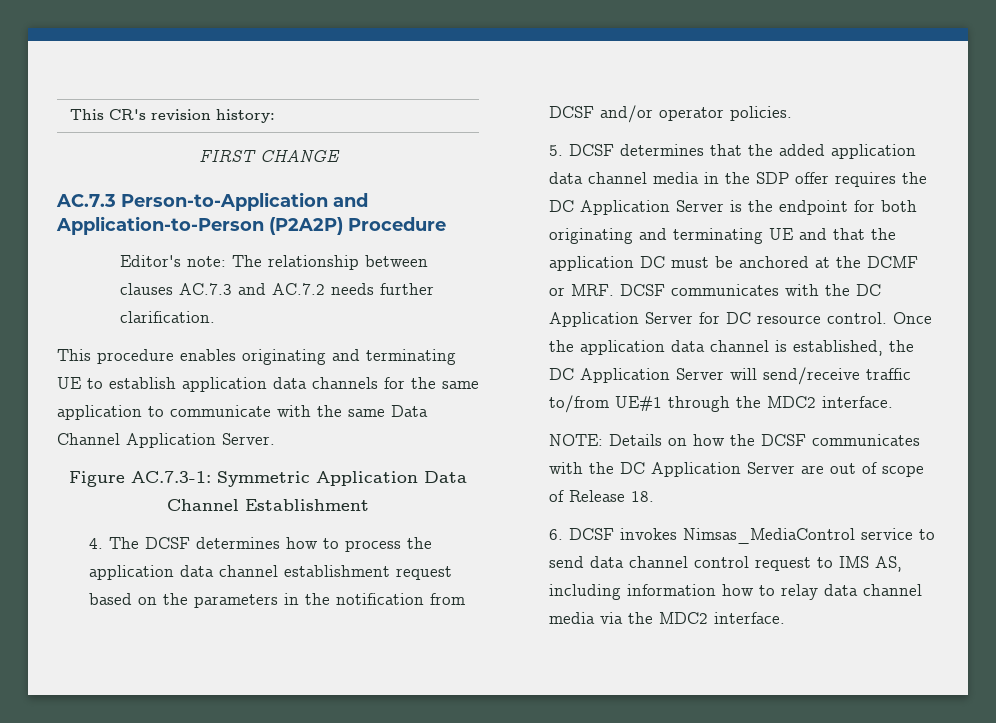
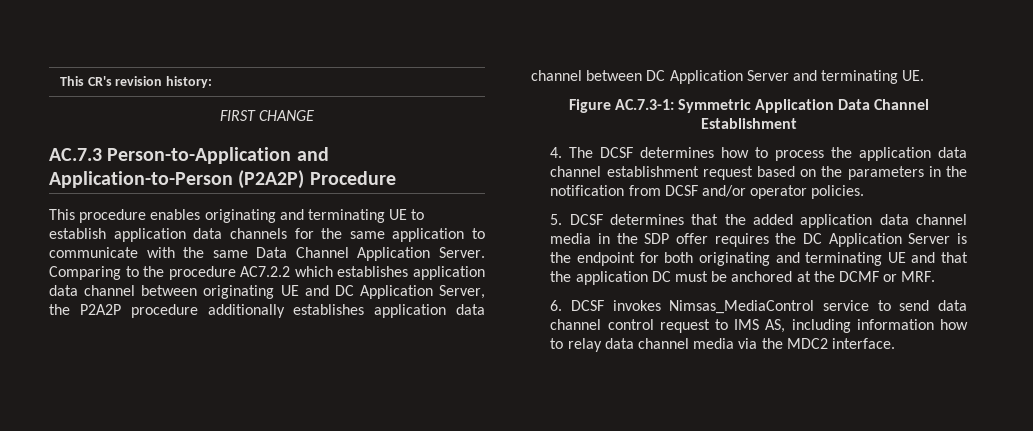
- Editor's note: The relationship between clauses AC.7.3 and AC.7.2 needs further clarification.
+ Comparing to the procedure AC7.2.2 which establishes application data channel between originating UE and DC Application Server, the P2A2P procedure additionally establishes application data channel between DC Application Server and terminating UE.
- 5. DCSF determines that the added application data channel media in the SDP offer requires the DC Application Server is the endpoint for both originating and terminating UE and that the application DC must be anchored at the DCMF or MRF. DCSF communicates with the DC Application Server for DC resource control. Once the application data channel is established, the DC Application Server will send/receive traffic to/from UE#1 through the MDC2 interface.
- NOTE: Details on how the DCSF communicates with the DC Application Server are out of scope of Release 18.
+ 5. DCSF determines that the added application data channel media in the SDP offer requires the DC Application Server is the endpoint for both originating and terminating UE and that the application DC must be anchored at the DCMF or MRF.

